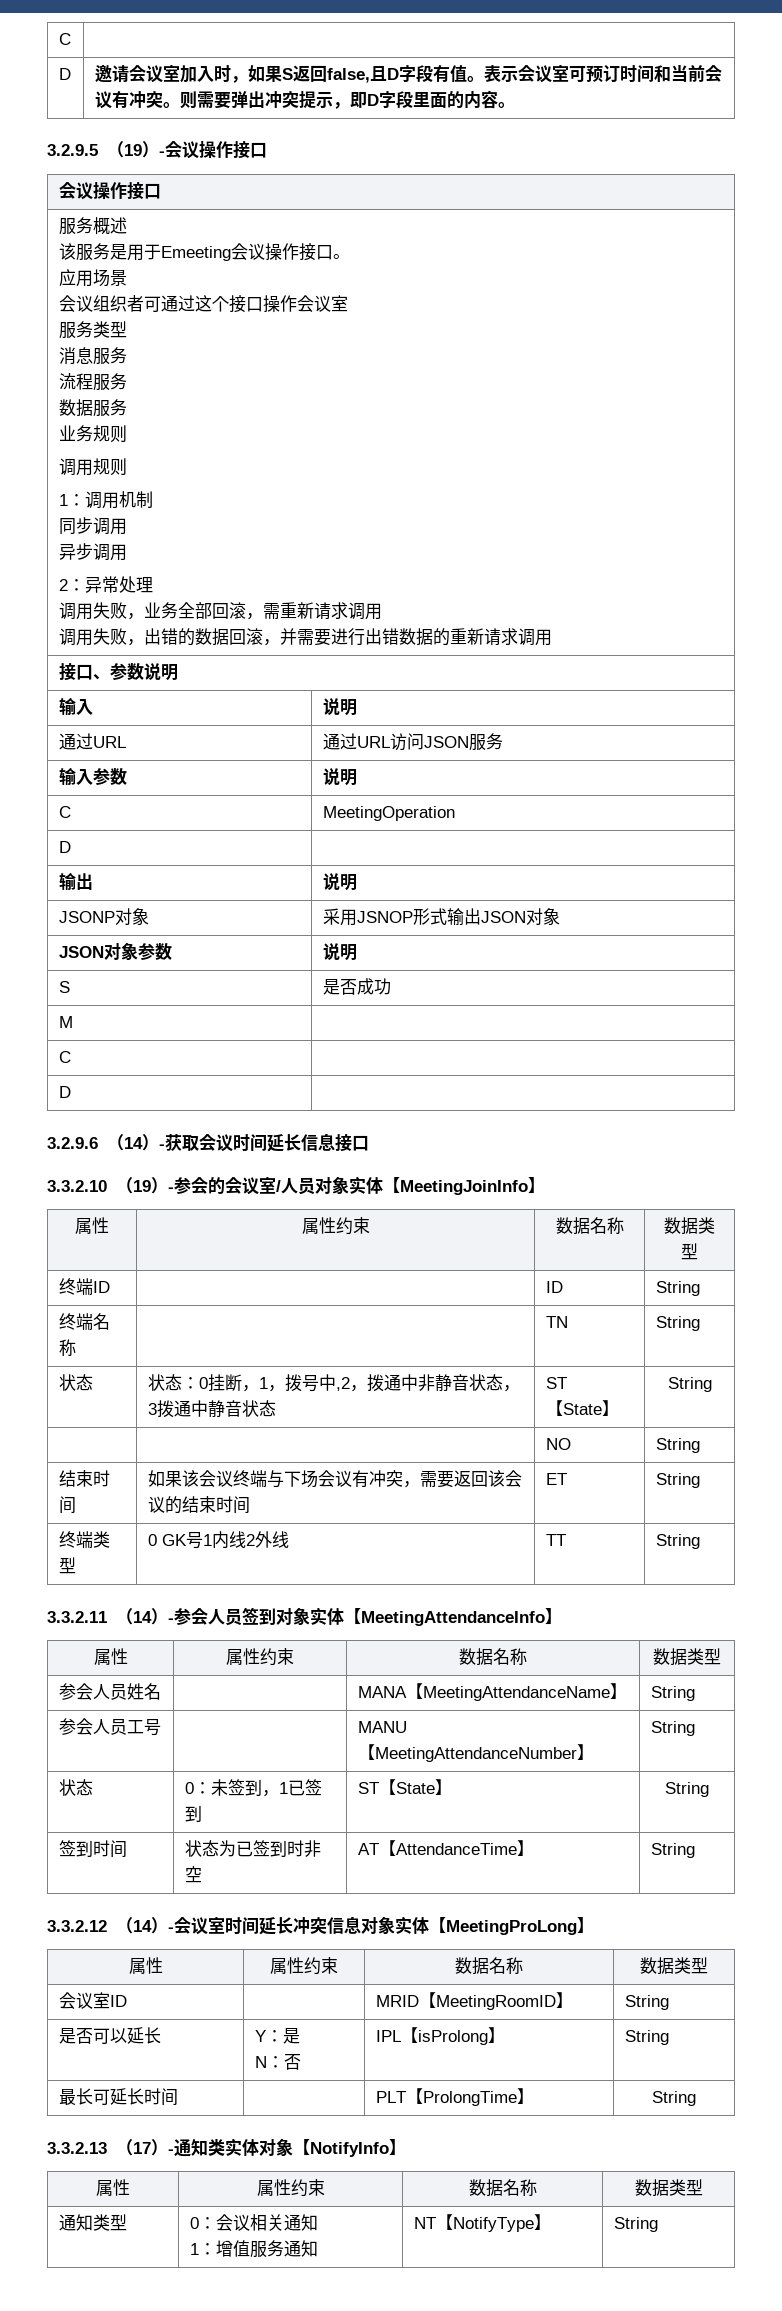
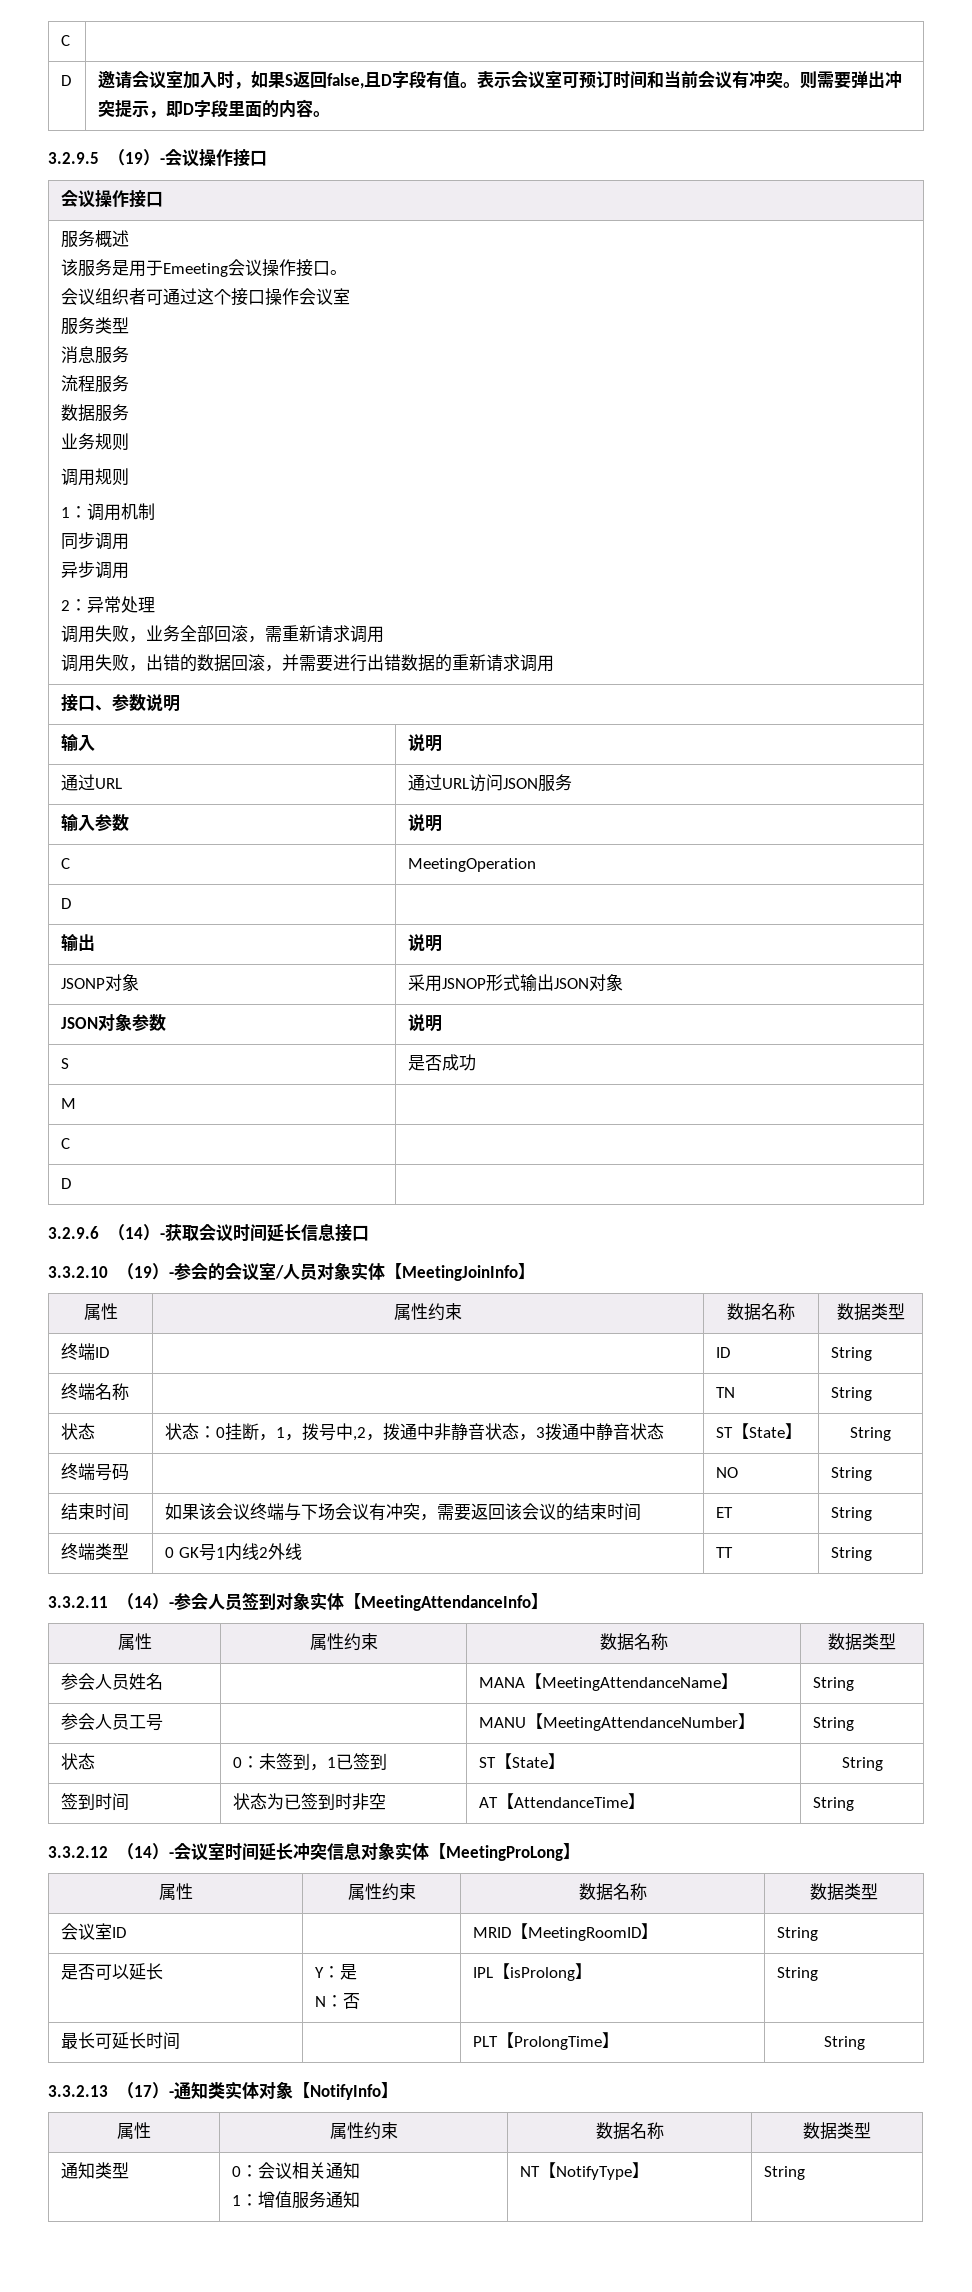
- 应用场景
- | | NO | String
+ 终端号码 | | NO | String

